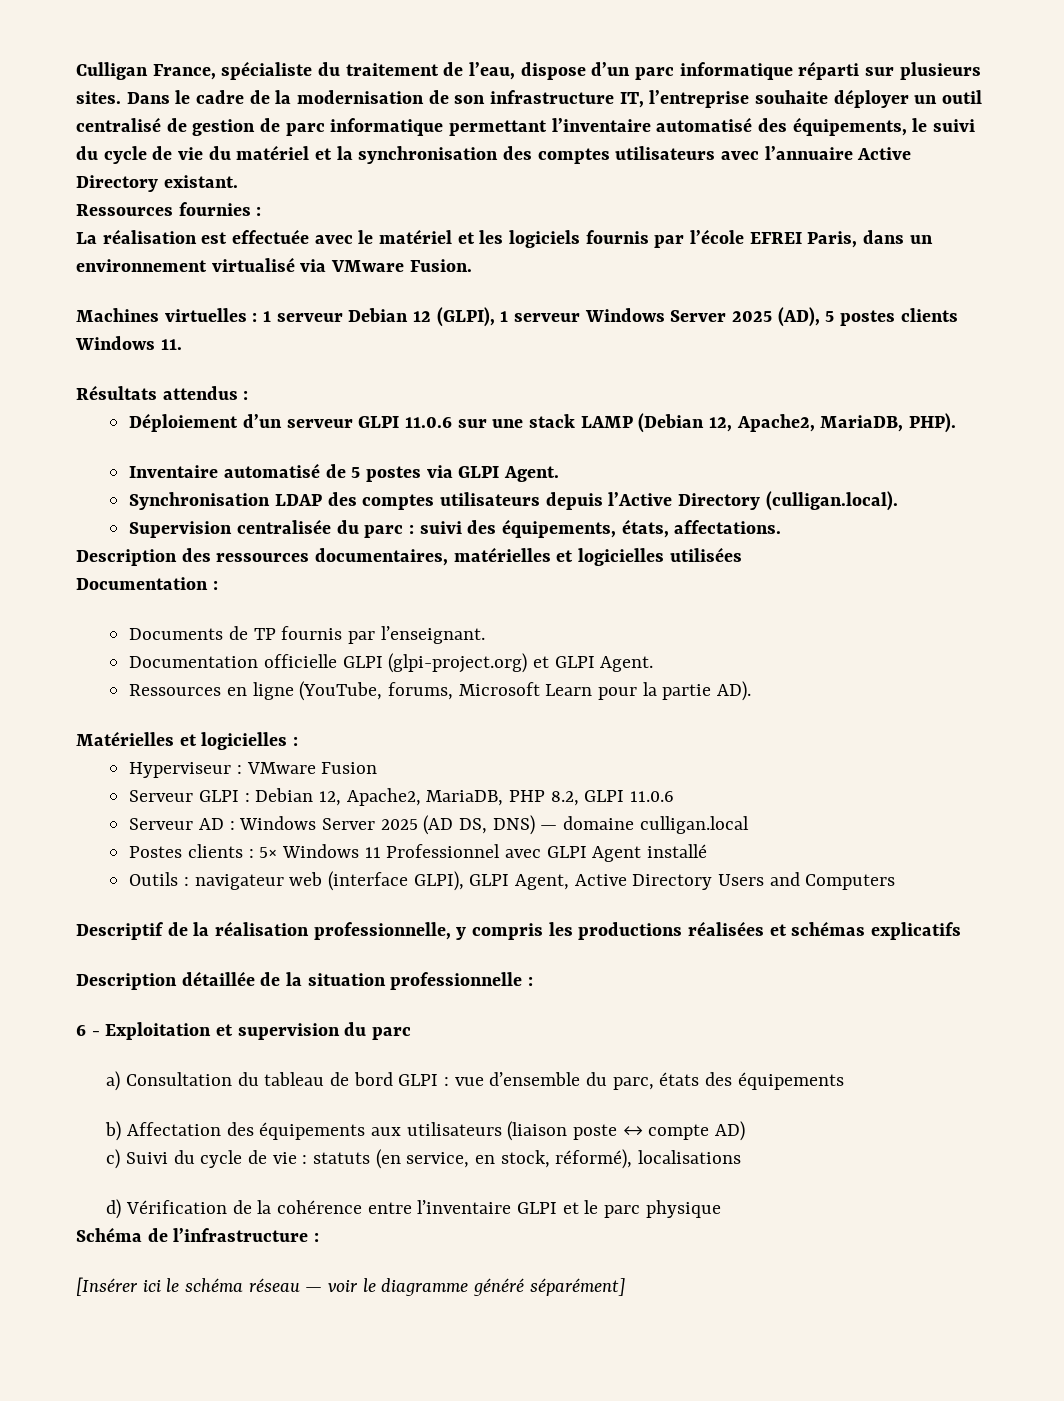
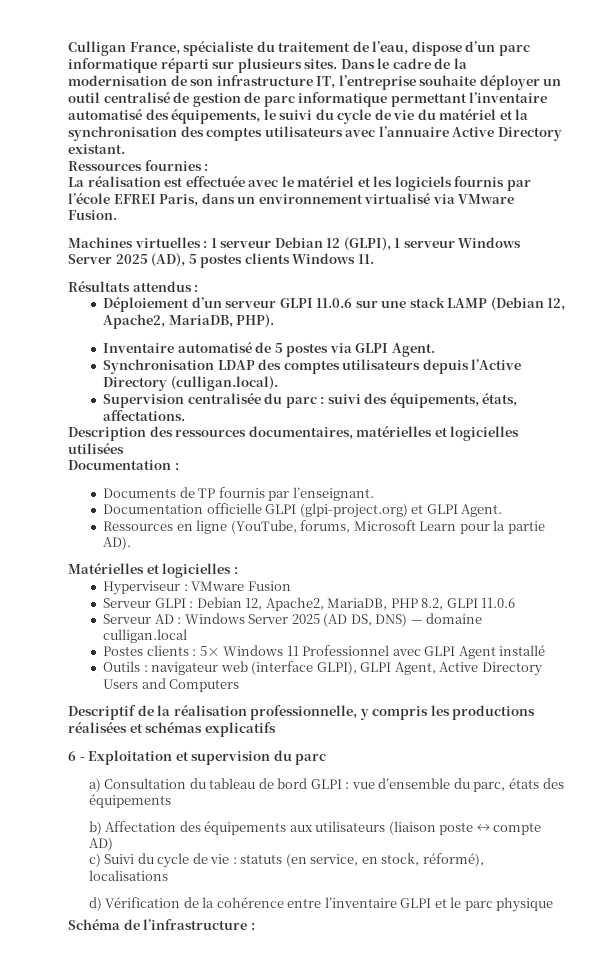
- Description détaillée de la situation professionnelle :
- [Insérer ici le schéma réseau — voir le diagramme généré séparément]

